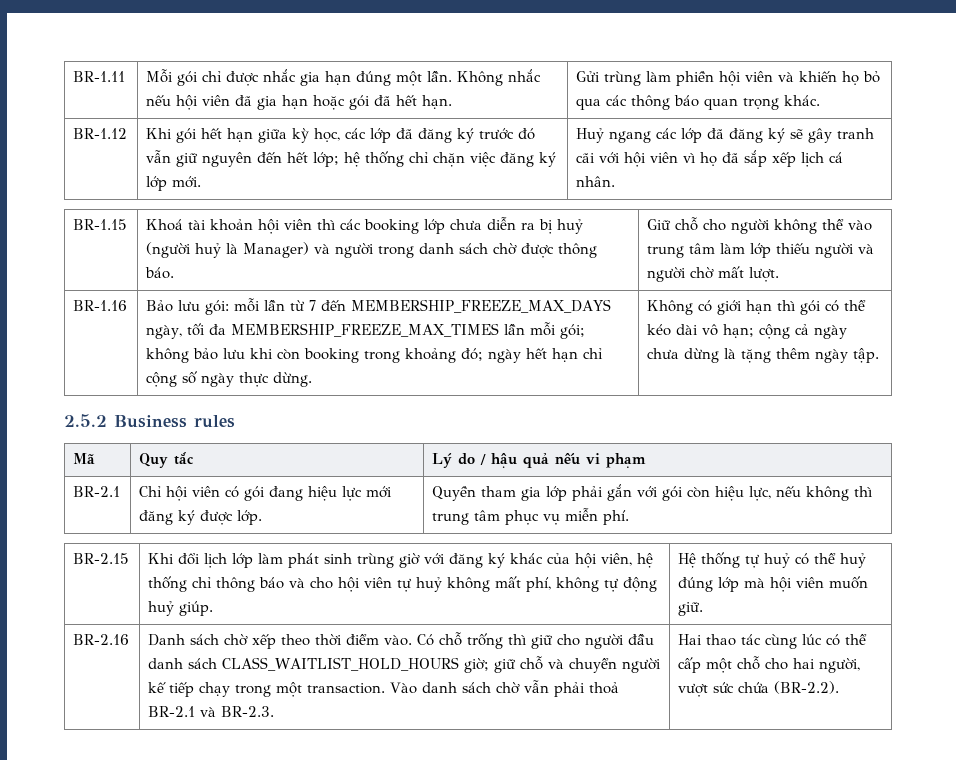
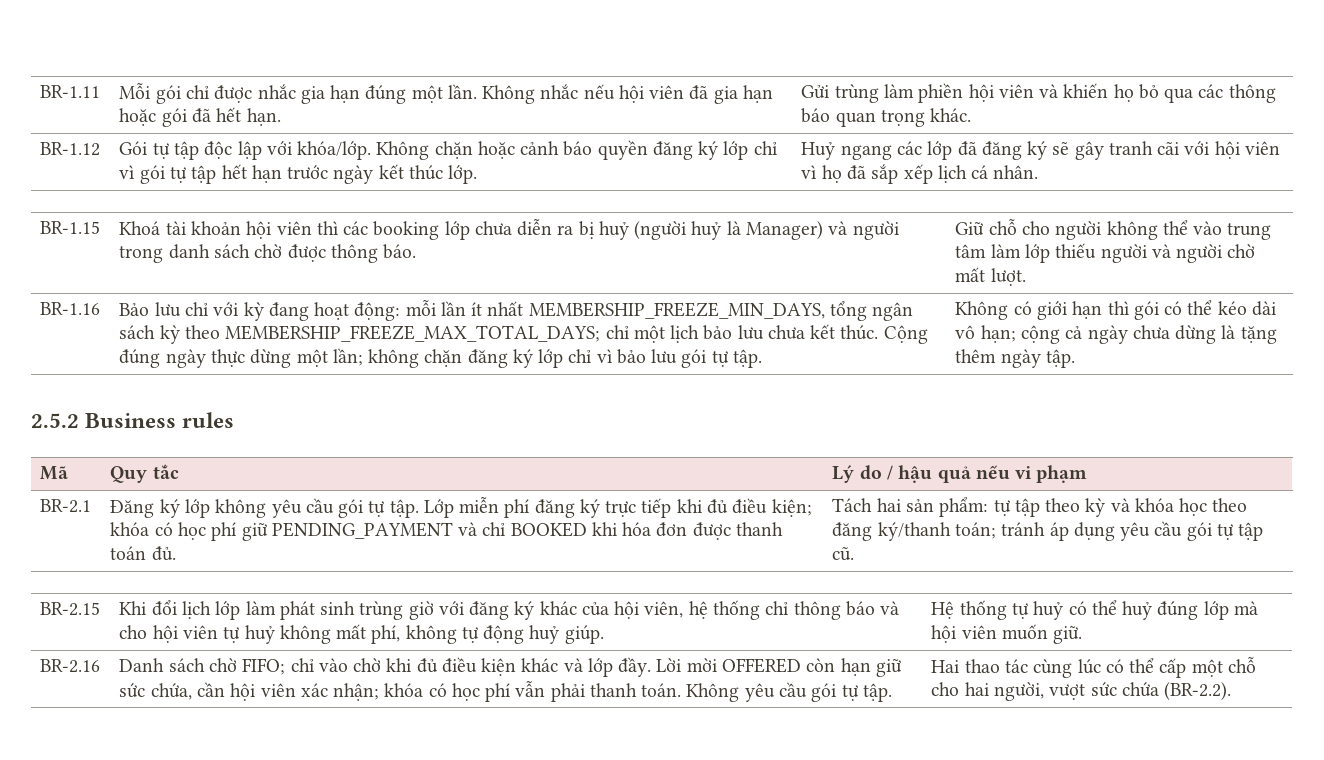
- Khi gói hết hạn giữa kỳ học, các lớp đã đăng ký trước đó vẫn giữ nguyên đến hết lớp; hệ thống chỉ chặn việc đăng ký lớp mới.
+ Gói tự tập độc lập với khóa/lớp. Không chặn hoặc cảnh báo quyền đăng ký lớp chỉ vì gói tự tập hết hạn trước ngày kết thúc lớp.
- Bảo lưu gói: mỗi lần từ 7 đến MEMBERSHIP_FREEZE_MAX_DAYS ngày, tối đa MEMBERSHIP_FREEZE_MAX_TIMES lần mỗi gói; không bảo lưu khi còn booking trong khoảng đó; ngày hết hạn chỉ cộng số ngày thực dừng.
+ Bảo lưu chỉ với kỳ đang hoạt động: mỗi lần ít nhất MEMBERSHIP_FREEZE_MIN_DAYS, tổng ngân sách kỳ theo MEMBERSHIP_FREEZE_MAX_TOTAL_DAYS; chỉ một lịch bảo lưu chưa kết thúc. Cộng đúng ngày thực dừng một lần; không chặn đăng ký lớp chỉ vì bảo lưu gói tự tập.
- Chỉ hội viên có gói đang hiệu lực mới đăng ký được lớp. | Quyền tham gia lớp phải gắn với gói còn hiệu lực, nếu không thì trung tâm phục vụ miễn phí.
+ Đăng ký lớp không yêu cầu gói tự tập. Lớp miễn phí đăng ký trực tiếp khi đủ điều kiện; khóa có học phí giữ PENDING_PAYMENT và chỉ BOOKED khi hóa đơn được thanh toán đủ. | Tách hai sản phẩm: tự tập theo kỳ và khóa học theo đăng ký/thanh toán; tránh áp dụng yêu cầu gói tự tập cũ.
- Danh sách chờ xếp theo thời điểm vào. Có chỗ trống thì giữ cho người đầu danh sách CLASS_WAITLIST_HOLD_HOURS giờ; giữ chỗ và chuyển người kế tiếp chạy trong một transaction. Vào danh sách chờ vẫn phải thoả BR-2.1 và BR-2.3.
+ Danh sách chờ FIFO; chỉ vào chờ khi đủ điều kiện khác và lớp đầy. Lời mời OFFERED còn hạn giữ sức chứa, cần hội viên xác nhận; khóa có học phí vẫn phải thanh toán. Không yêu cầu gói tự tập.

